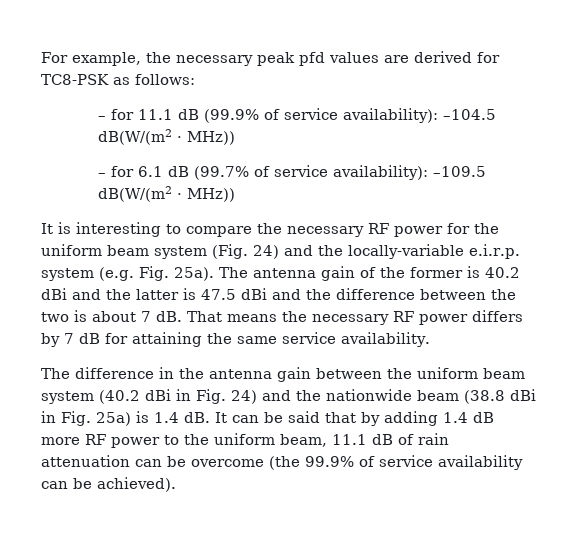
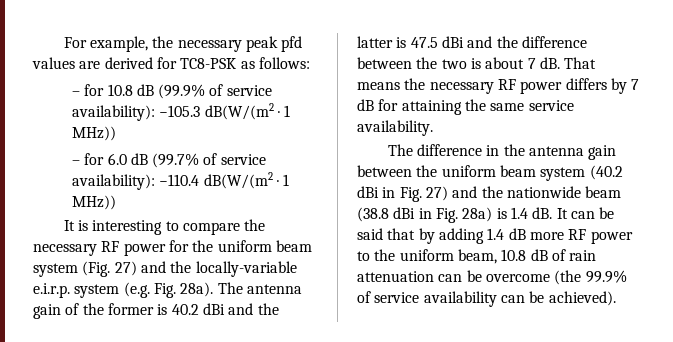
- – for 11.1 dB (99.9% of service availability): –104.5 dB(W/(m2 · MHz))
+ – for 10.8 dB (99.9% of service availability): −105.3 dB(W/(m2 · 1 MHz))
- – for 6.1 dB (99.7% of service availability): –109.5 dB(W/(m2 · MHz))
+ – for 6.0 dB (99.7% of service availability): −110.4 dB(W/(m2 · 1 MHz))
- It is interesting to compare the necessary RF power for the uniform beam system (Fig. 24) and the locally-variable e.i.r.p. system (e.g. Fig. 25a).
+ It is interesting to compare the necessary RF power for the uniform beam system (Fig. 27) and the locally-variable e.i.r.p. system (e.g. Fig. 28a).
- The difference in the antenna gain between the uniform beam system (40.2 dBi in Fig. 24) and the nationwide beam (38.8 dBi in Fig. 25a) is 1.4 dB.
+ The difference in the antenna gain between the uniform beam system (40.2 dBi in Fig. 27) and the nationwide beam (38.8 dBi in Fig. 28a) is 1.4 dB.
- It can be said that by adding 1.4 dB more RF power to the uniform beam, 11.1 dB of rain attenuation can be overcome (the 99.9% of service availability can be achieved).
+ It can be said that by adding 1.4 dB more RF power to the uniform beam, 10.8 dB of rain attenuation can be overcome (the 99.9% of service availability can be achieved).

